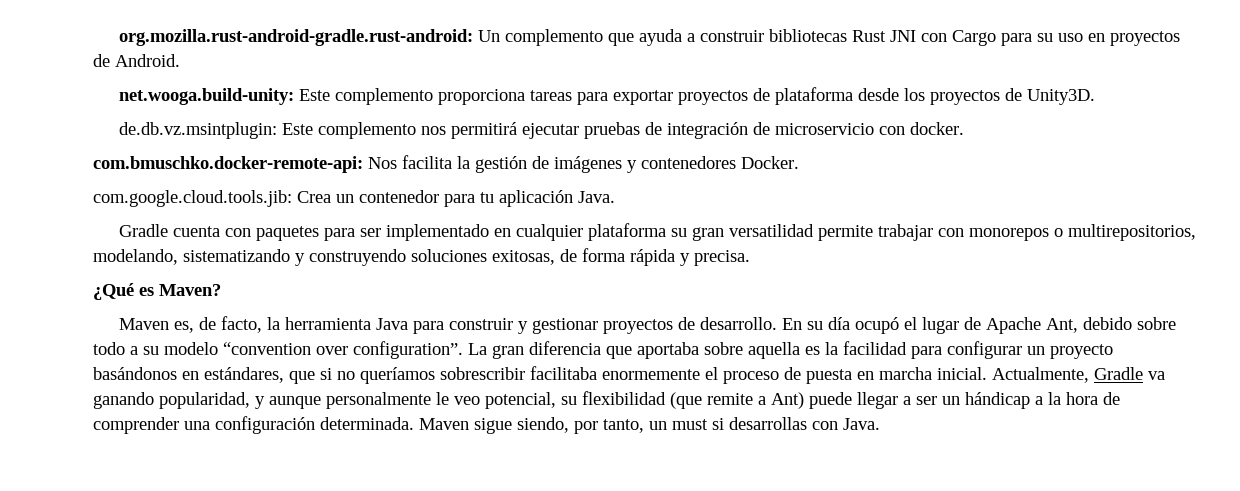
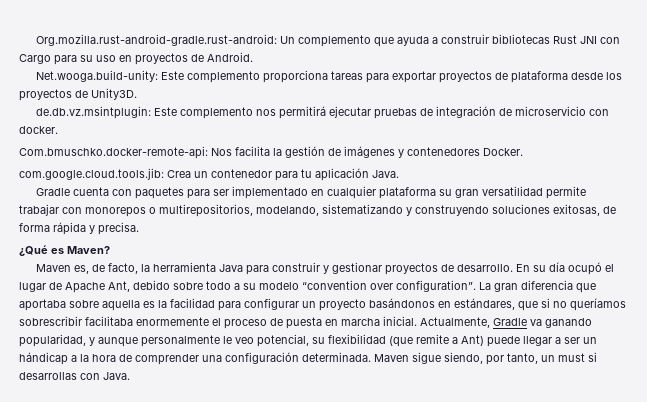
- org.mozilla.rust-android-gradle.rust-android: Un complemento que ayuda a construir bibliotecas Rust JNI con Cargo para su uso en proyectos de Android.
+ Org.mozilla.rust-android-gradle.rust-android: Un complemento que ayuda a construir bibliotecas Rust JNI con Cargo para su uso en proyectos de Android.
- net.wooga.build-unity: Este complemento proporciona tareas para exportar proyectos de plataforma desde los proyectos de Unity3D.
+ Net.wooga.build-unity: Este complemento proporciona tareas para exportar proyectos de plataforma desde los proyectos de Unity3D.
- com.bmuschko.docker-remote-api: Nos facilita la gestión de imágenes y contenedores Docker.
+ Com.bmuschko.docker-remote-api: Nos facilita la gestión de imágenes y contenedores Docker.

